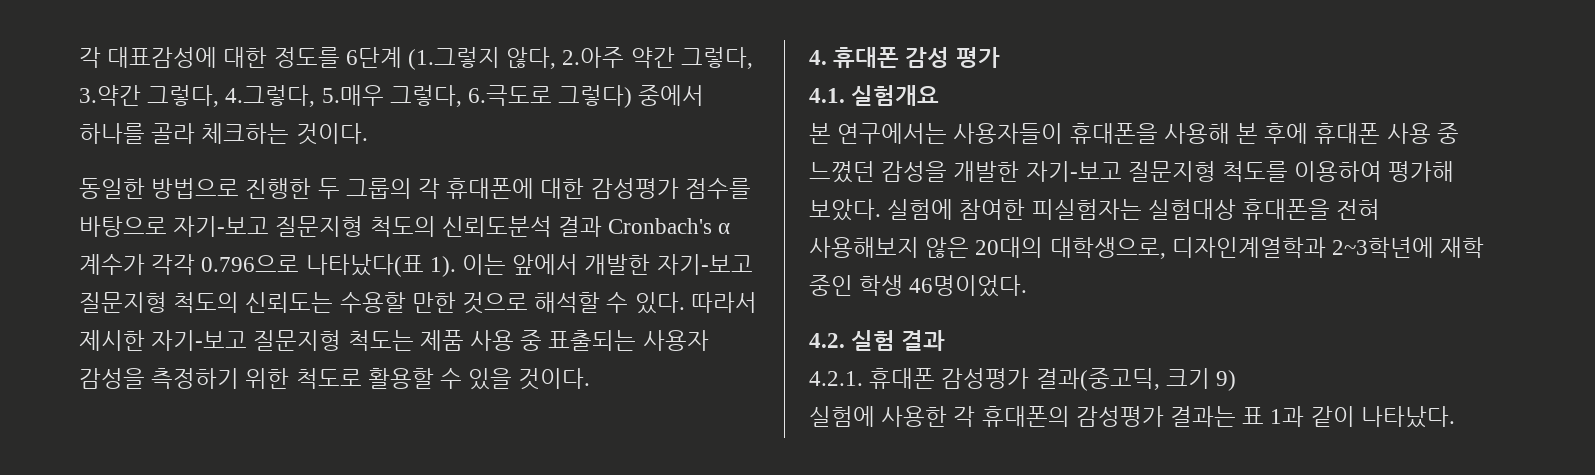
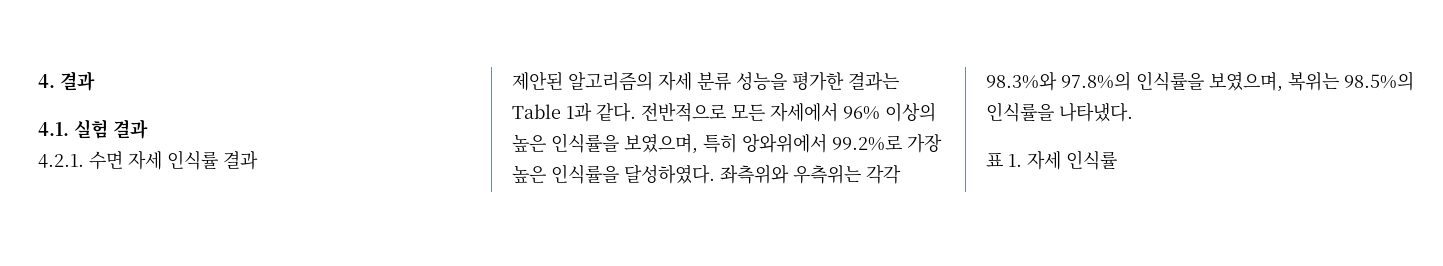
- 각 대표감성에 대한 정도를 6단계 (1.그렇지 않다, 2.아주 약간 그렇다, 3.약간 그렇다, 4.그렇다, 5.매우 그렇다, 6.극도로 그렇다) 중에서 하나를 골라 체크하는 것이다.
- 동일한 방법으로 진행한 두 그룹의 각 휴대폰에 대한 감성평가 점수를 바탕으로 자기-보고 질문지형 척도의 신뢰도분석 결과 Cronbach's α 계수가 각각 0.796으로 나타났다(표 1). 이는 앞에서 개발한 자기-보고 질문지형 척도의 신뢰도는 수용할 만한 것으로 해석할 수 있다. 따라서 제시한 자기-보고 질문지형 척도는 제품 사용 중 표출되는 사용자 감성을 측정하기 위한 척도로 활용할 수 있을 것이다.
- 4. 휴대폰 감성 평가
- 4.1. 실험개요
- 본 연구에서는 사용자들이 휴대폰을 사용해 본 후에 휴대폰 사용 중 느꼈던 감성을 개발한 자기-보고 질문지형 척도를 이용하여 평가해 보았다. 실험에 참여한 피실험자는 실험대상 휴대폰을 전혀 사용해보지 않은 20대의 대학생으로, 디자인계열학과 2~3학년에 재학 중인 학생 46명이었다.
- 4.2. 실험 결과
- 4.2.1. 휴대폰 감성평가 결과(중고딕, 크기 9)
- 실험에 사용한 각 휴대폰의 감성평가 결과는 표 1과 같이 나타났다.
+ 4. 결과
+ 4.1. 실험 결과
+ 4.2.1. 수면 자세 인식률 결과
+ 제안된 알고리즘의 자세 분류 성능을 평가한 결과는 Table 1과 같다. 전반적으로 모든 자세에서 96% 이상의 높은 인식률을 보였으며, 특히 앙와위에서 99.2%로 가장 높은 인식률을 달성하였다. 좌측위와 우측위는 각각 98.3%와 97.8%의 인식률을 보였으며, 복위는 98.5%의 인식률을 나타냈다.
+ 표 1. 자세 인식률

